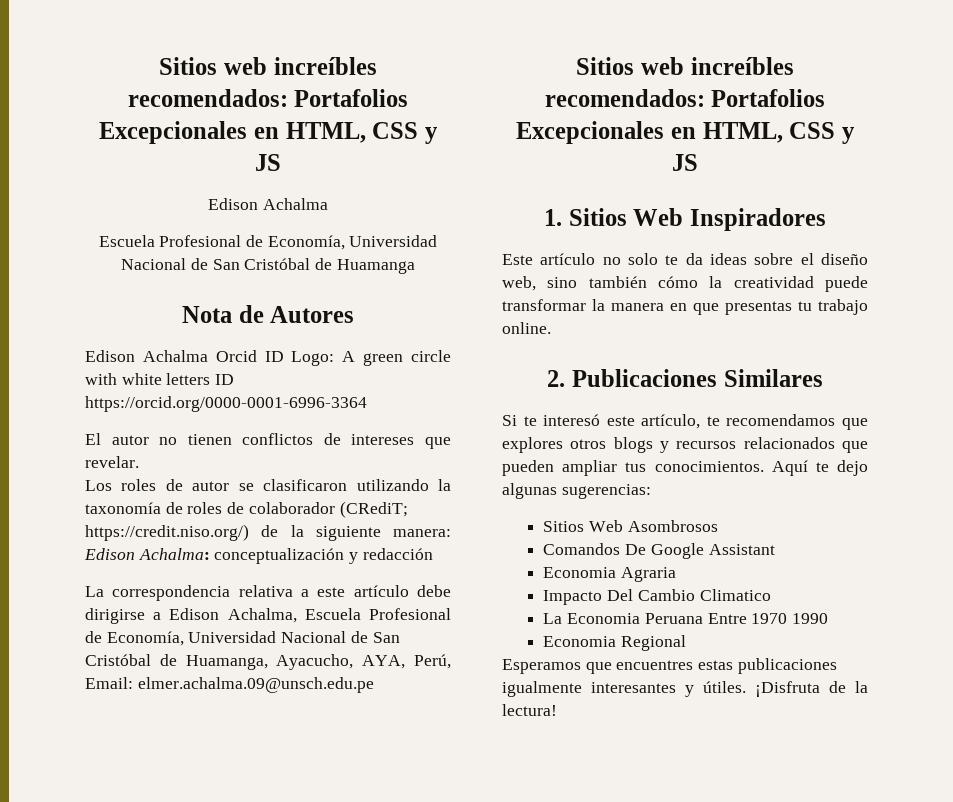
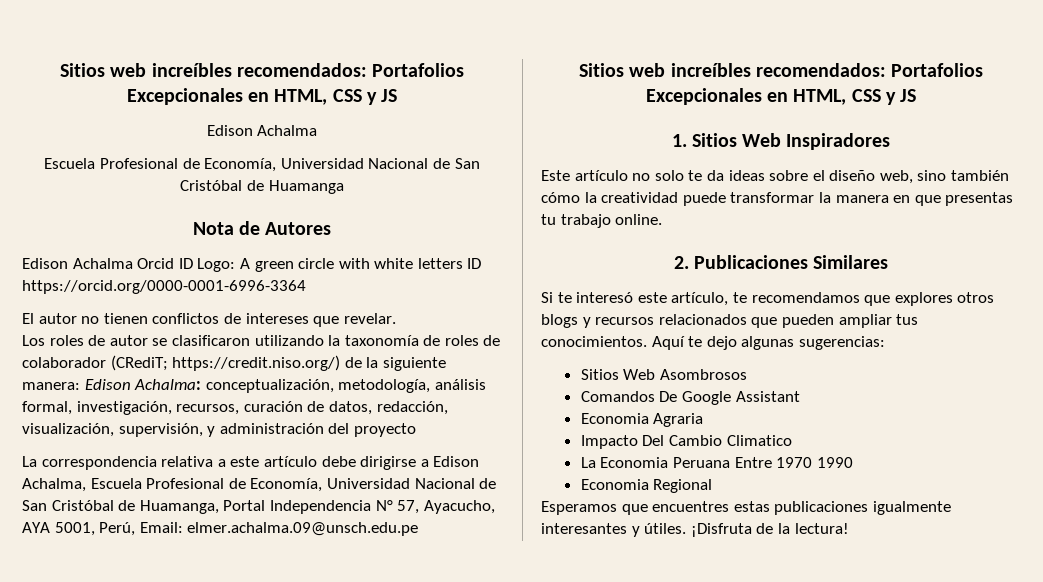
- Los roles de autor se clasificaron utilizando la taxonomía de roles de colaborador (CRediT; https://credit.niso.org/) de la siguiente manera: Edison Achalma: conceptualización y redacción
+ Los roles de autor se clasificaron utilizando la taxonomía de roles de colaborador (CRediT; https://credit.niso.org/) de la siguiente manera: Edison Achalma: conceptualización, metodología, análisis formal, investigación, recursos, curación de datos, redacción, visualización, supervisión, y administración del proyecto
- La correspondencia relativa a este artículo debe dirigirse a Edison Achalma, Escuela Profesional de Economía, Universidad Nacional de San Cristóbal de Huamanga, Ayacucho, AYA, Perú, Email: elmer.achalma.09@unsch.edu.pe
+ La correspondencia relativa a este artículo debe dirigirse a Edison Achalma, Escuela Profesional de Economía, Universidad Nacional de San Cristóbal de Huamanga, Portal Independencia N° 57, Ayacucho, AYA 5001, Perú, Email: elmer.achalma.09@unsch.edu.pe

